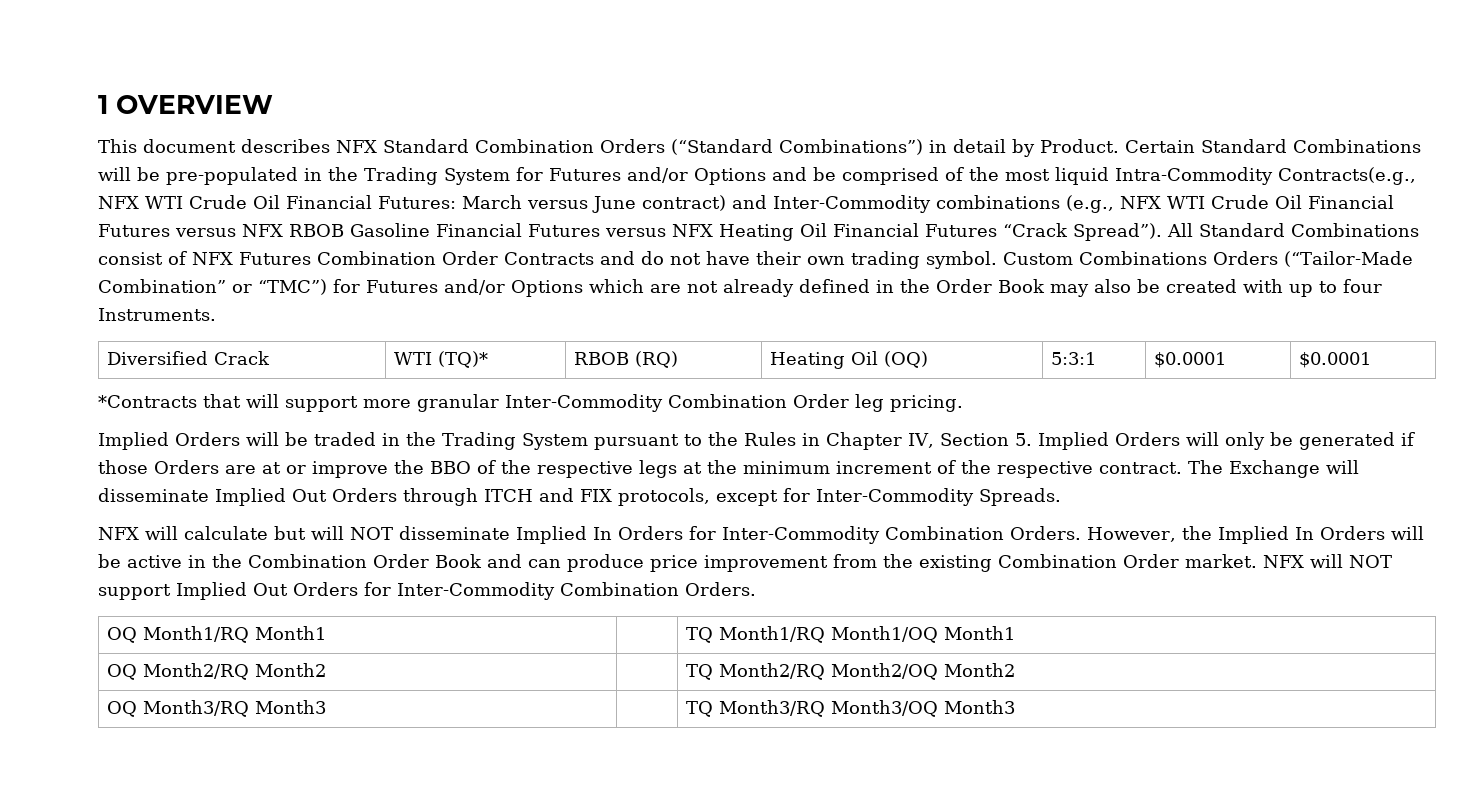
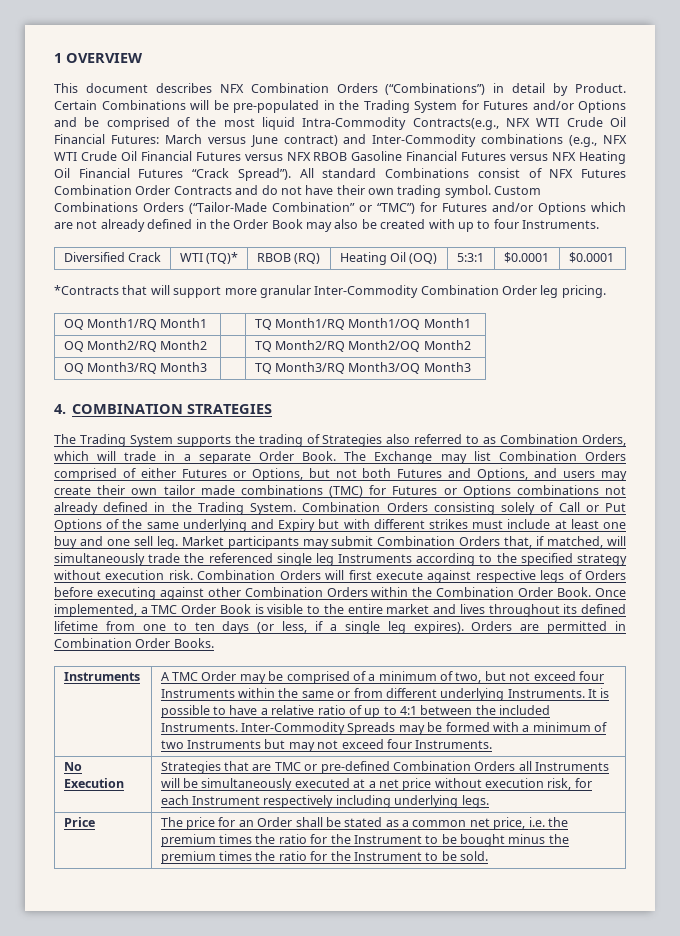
- This document describes NFX Standard Combination Orders (“Standard Combinations”) in detail by Product.
+ This document describes NFX Combination Orders (“Combinations”) in detail by Product.
- Certain Standard Combinations will be pre-populated in the Trading System for Futures and/or Options and be comprised of the most liquid Intra-Commodity Contracts(e.g., NFX WTI Crude Oil Financial Futures: March versus June contract) and Inter-Commodity combinations (e.g., NFX WTI Crude Oil Financial Futures versus NFX RBOB Gasoline Financial Futures versus NFX Heating Oil Financial Futures “Crack Spread”).
+ Certain Combinations will be pre-populated in the Trading System for Futures and/or Options and be comprised of the most liquid Intra-Commodity Contracts(e.g., NFX WTI Crude Oil Financial Futures: March versus June contract) and Inter-Commodity combinations (e.g., NFX WTI Crude Oil Financial Futures versus NFX RBOB Gasoline Financial Futures versus NFX Heating Oil Financial Futures “Crack Spread”).
- All Standard Combinations consist of NFX Futures Combination Order Contracts and do not have their own trading symbol.
+ All standard Combinations consist of NFX Futures Combination Order Contracts and do not have their own trading symbol.
- Implied Orders will be traded in the Trading System pursuant to the Rules in Chapter IV, Section 5. Implied Orders will only be generated if those Orders are at or improve the BBO of the respective legs at the minimum increment of the respective contract. The Exchange will disseminate Implied Out Orders through ITCH and FIX protocols, except for Inter-Commodity Spreads.
- NFX will calculate but will NOT disseminate Implied In Orders for Inter-Commodity Combination Orders. However, the Implied In Orders will be active in the Combination Order Book and can produce price improvement from the existing Combination Order market. NFX will NOT support Implied Out Orders for Inter-Commodity Combination Orders.
+ 4. COMBINATION STRATEGIES
+ The Trading System supports the trading of Strategies also referred to as Combination Orders, which will trade in a separate Order Book. The Exchange may list Combination Orders comprised of either Futures or Options, but not both Futures and Options, and users may create their own tailor made combinations (TMC) for Futures or Options combinations not already defined in the Trading System. Combination Orders consisting solely of Call or Put Options of the same underlying and Expiry but with different strikes must include at least one buy and one sell leg. Market participants may submit Combination Orders that, if matched, will simultaneously trade the referenced single leg Instruments according to the specified strategy without execution risk. Combination Orders will first execute against respective legs of Orders before executing against other Combination Orders within the Combination Order Book. Once implemented, a TMC Order Book is visible to the entire market and lives throughout its defined lifetime from one to ten days (or less, if a single leg expires). Orders are permitted in Combination Order Books.
+ Instruments | A TMC Order may be comprised of a minimum of two, but not exceed four Instruments within the same or from different underlying Instruments. It is possible to have a relative ratio of up to 4:1 between the included Instruments. Inter-Commodity Spreads may be formed with a minimum of two Instruments but may not exceed four Instruments.
+ No Execution | Strategies that are TMC or pre-defined Combination Orders all Instruments will be simultaneously executed at a net price without execution risk, for each Instrument respectively including underlying legs.
+ Price | The price for an Order shall be stated as a common net price, i.e. the premium times the ratio for the Instrument to be bought minus the premium times the ratio for the Instrument to be sold.

